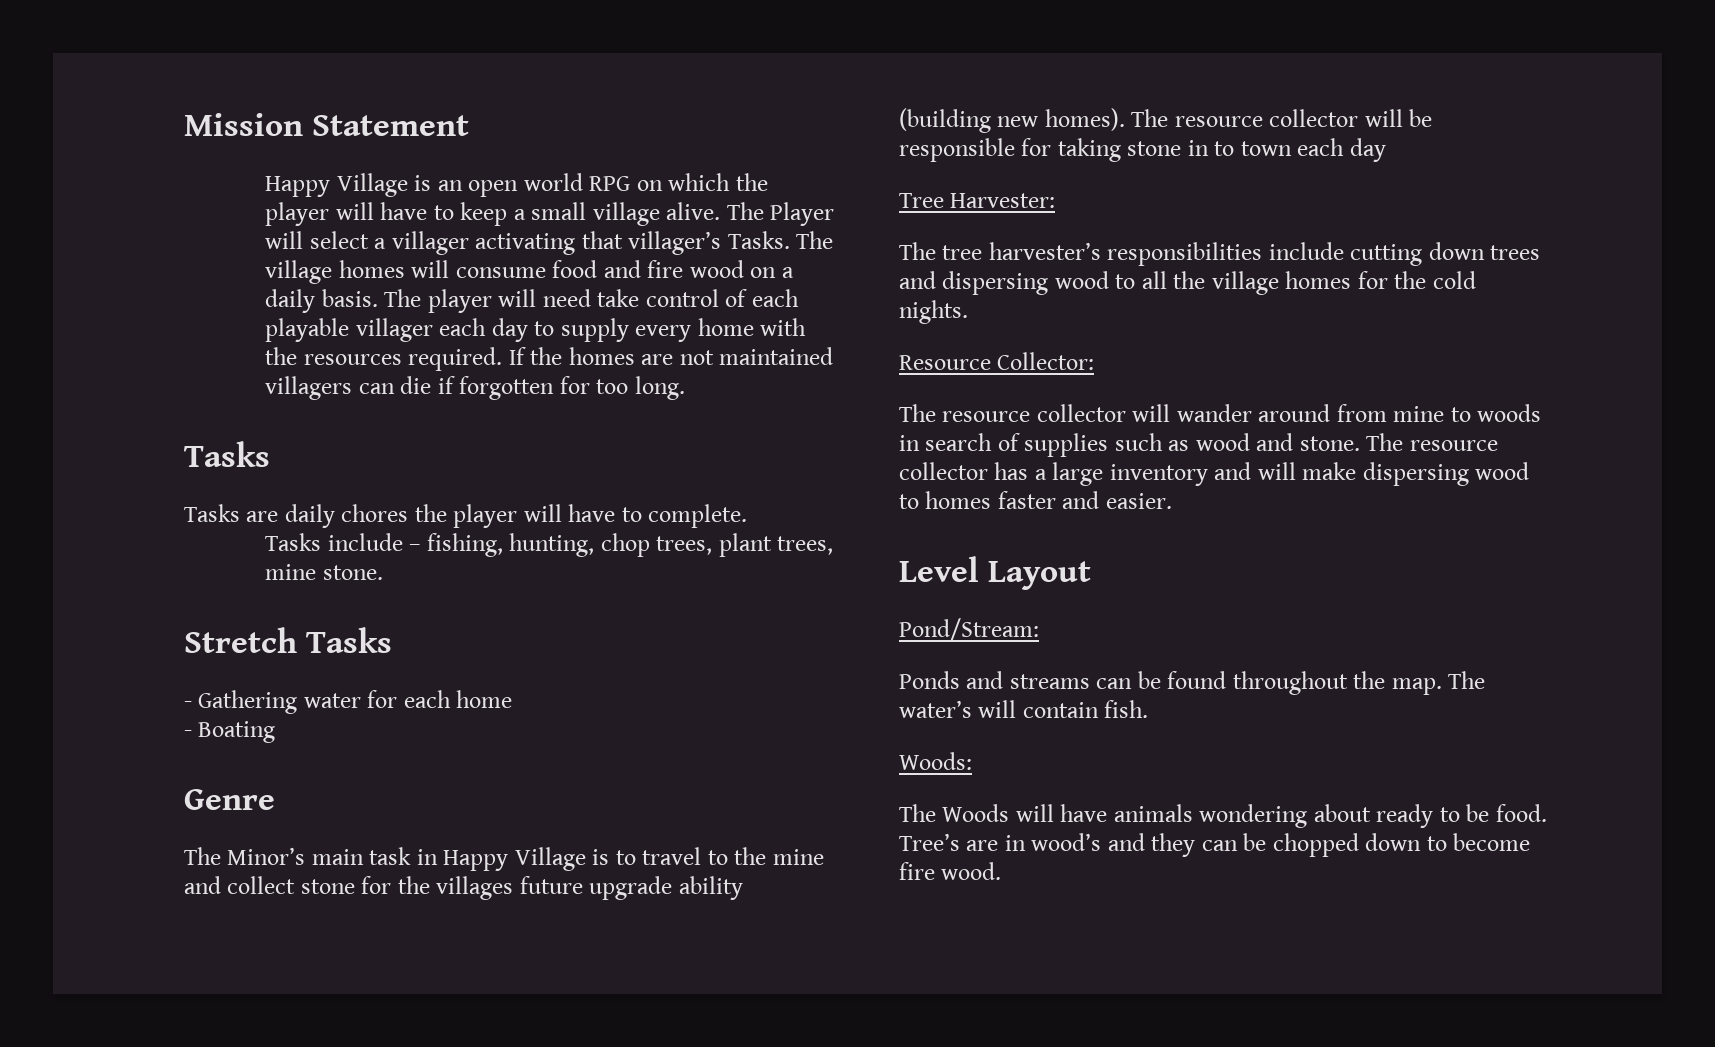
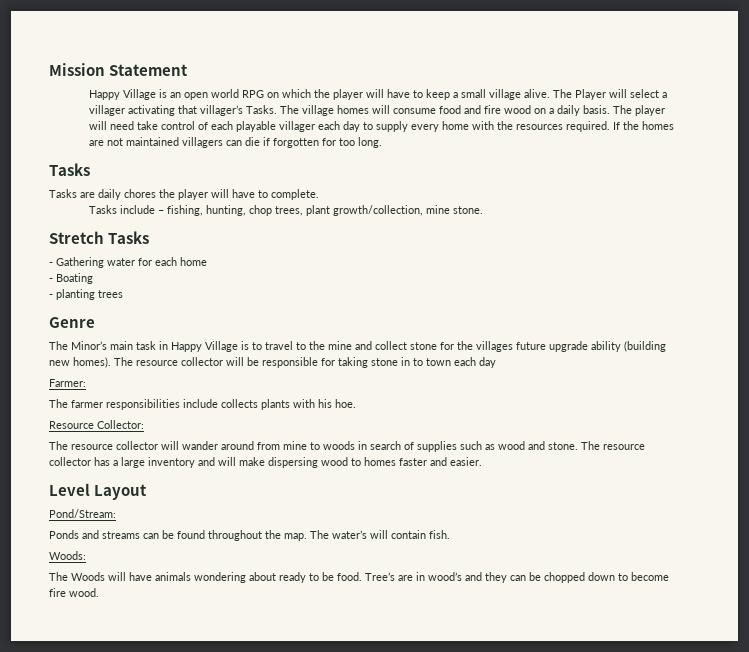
- Tasks include – fishing, hunting, chop trees, plant trees, mine stone.
+ Tasks include – fishing, hunting, chop trees, plant growth/collection, mine stone.
+ - planting trees
- Tree Harvester:
- The tree harvester’s responsibilities include cutting down trees and dispersing wood to all the village homes for the cold nights.
+ Farmer:
+ The farmer responsibilities include collects plants with his hoe.

